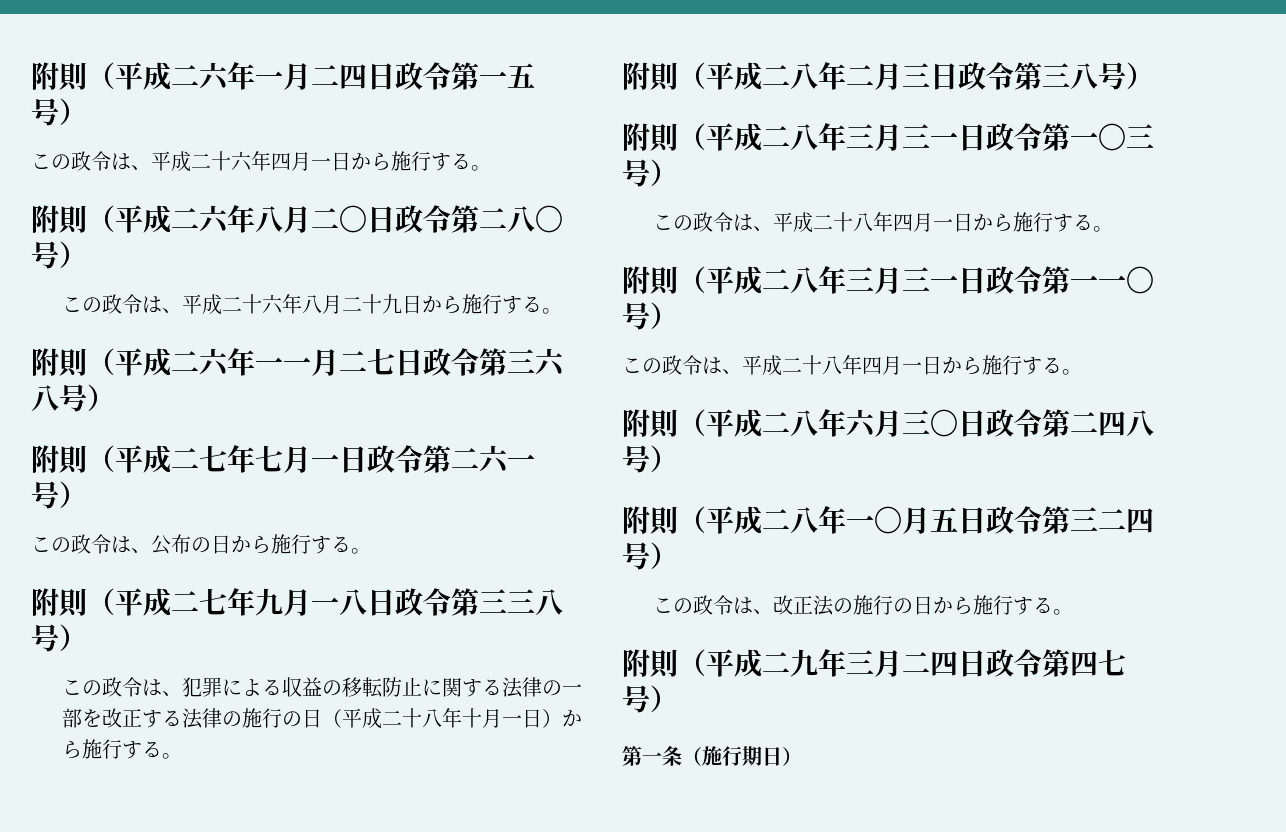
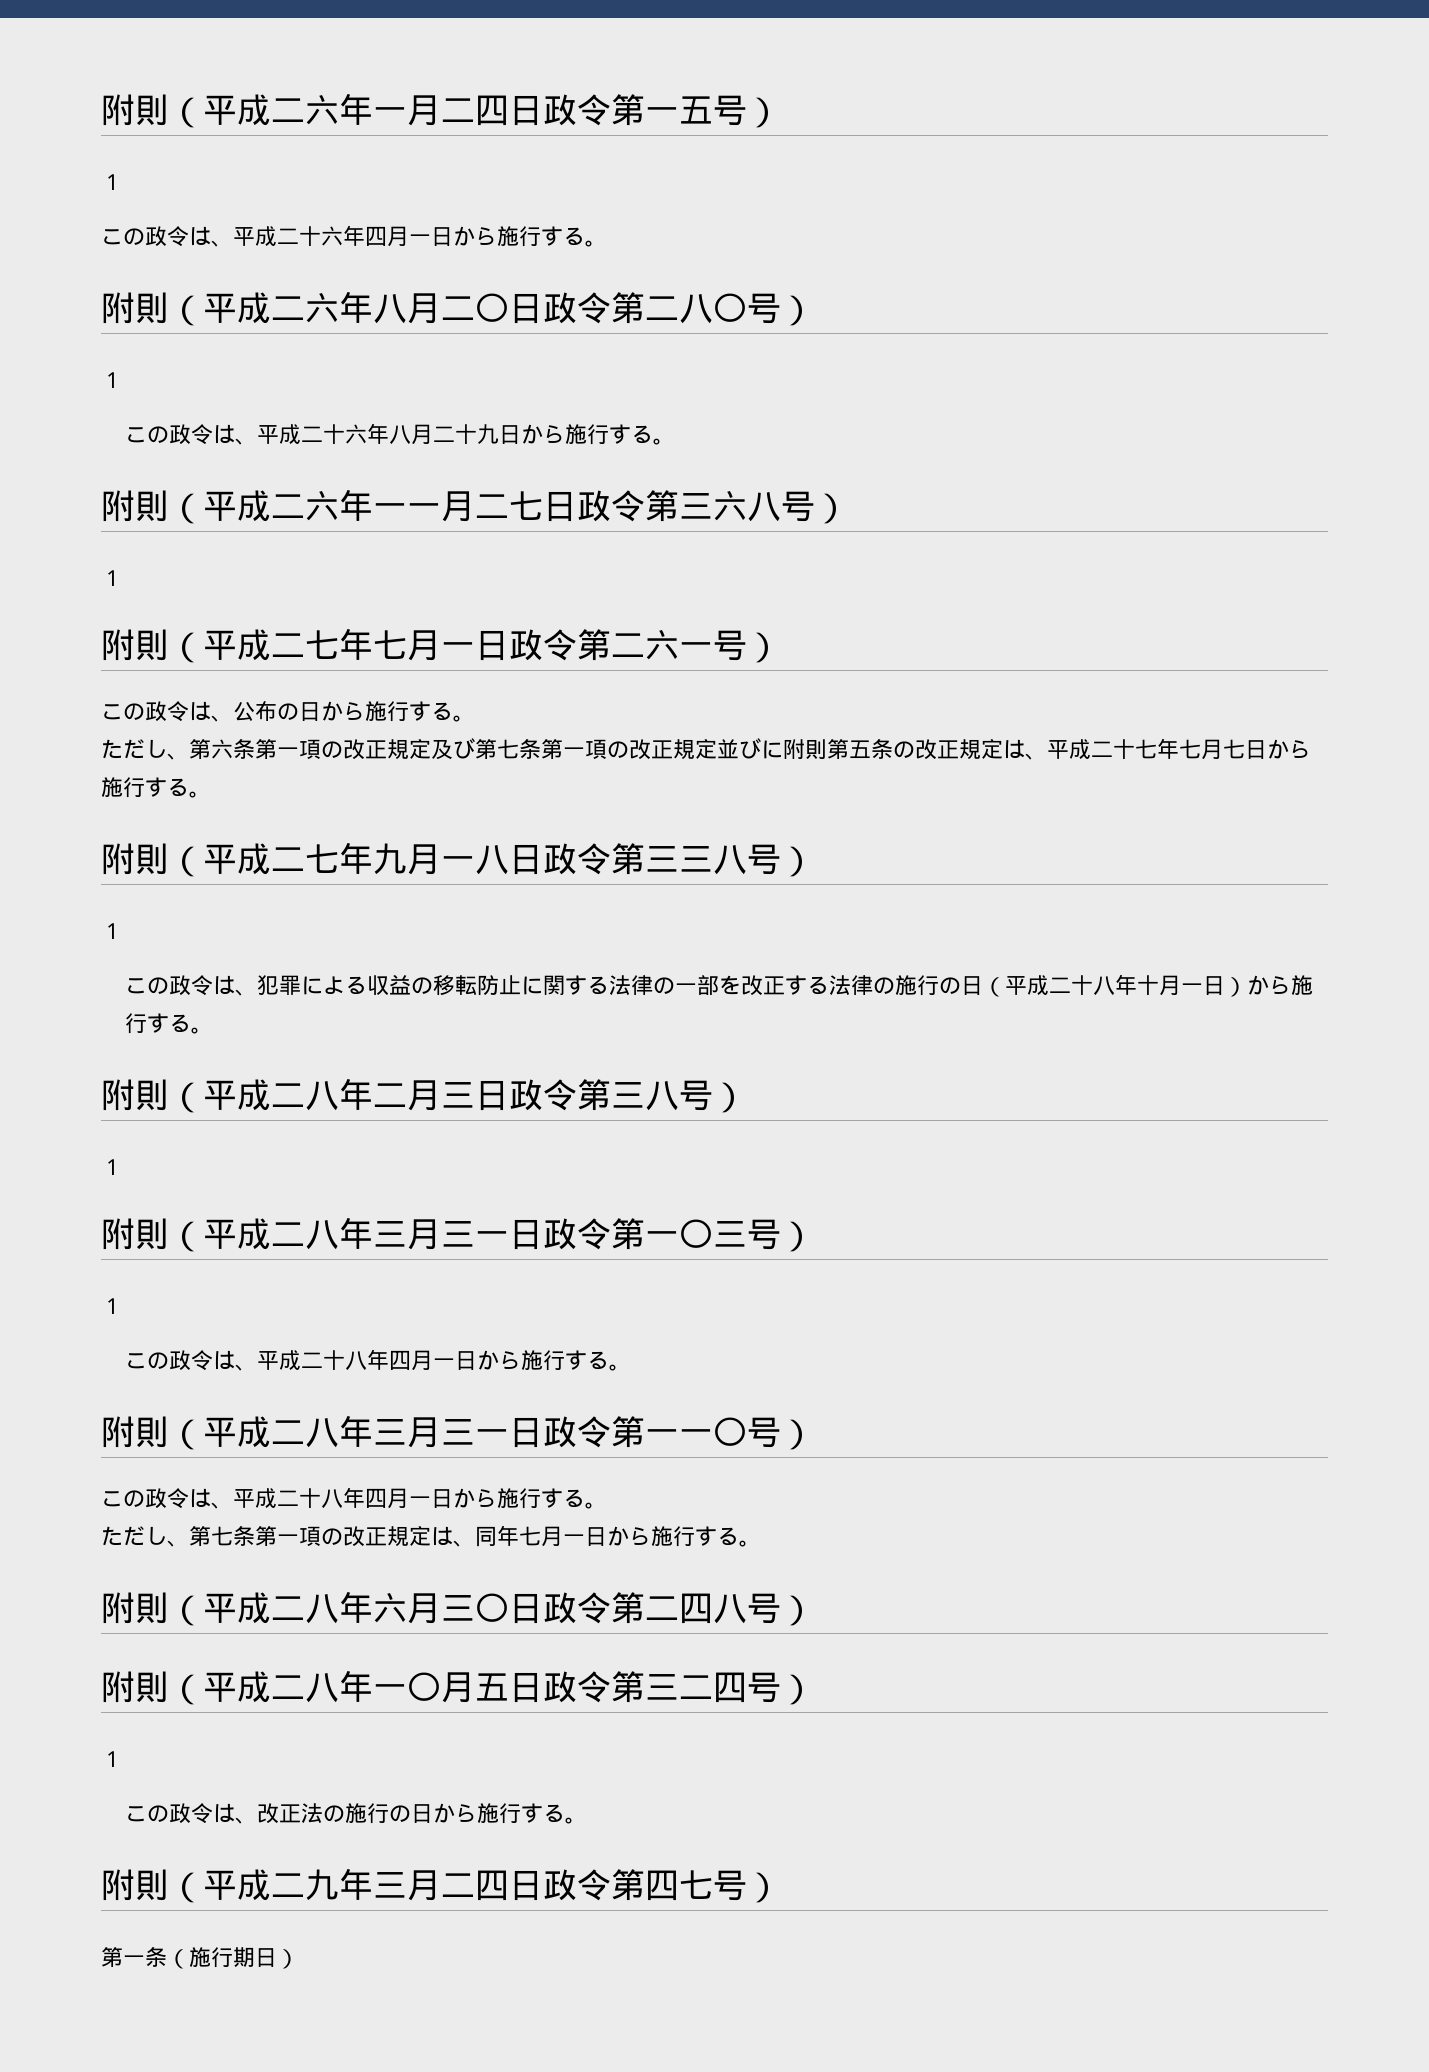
  附則（平成二六年一月二四日政令第一五号）
+ １
  附則（平成二六年八月二〇日政令第二八〇号）
+ １
  附則（平成二六年一一月二七日政令第三六八号）
+ １
+ ただし、第六条第一項の改正規定及び第七条第一項の改正規定並びに附則第五条の改正規定は、平成二十七年七月七日から施行する。
  附則（平成二七年九月一八日政令第三三八号）
+ １
  附則（平成二八年二月三日政令第三八号）
+ １
  附則（平成二八年三月三一日政令第一〇三号）
+ １
+ ただし、第七条第一項の改正規定は、同年七月一日から施行する。
  附則（平成二八年一〇月五日政令第三二四号）
+ １

